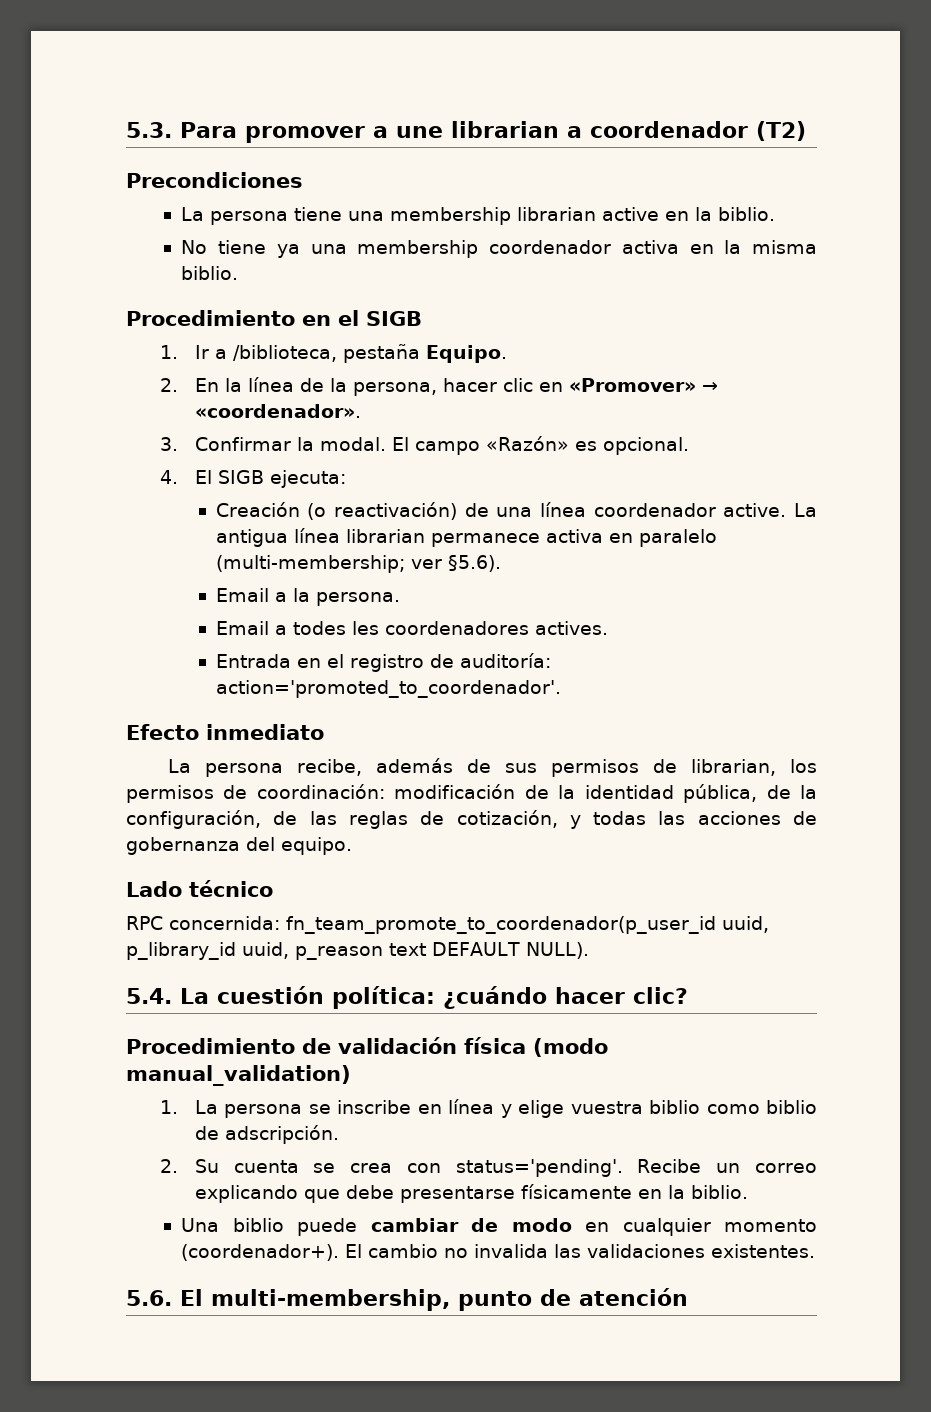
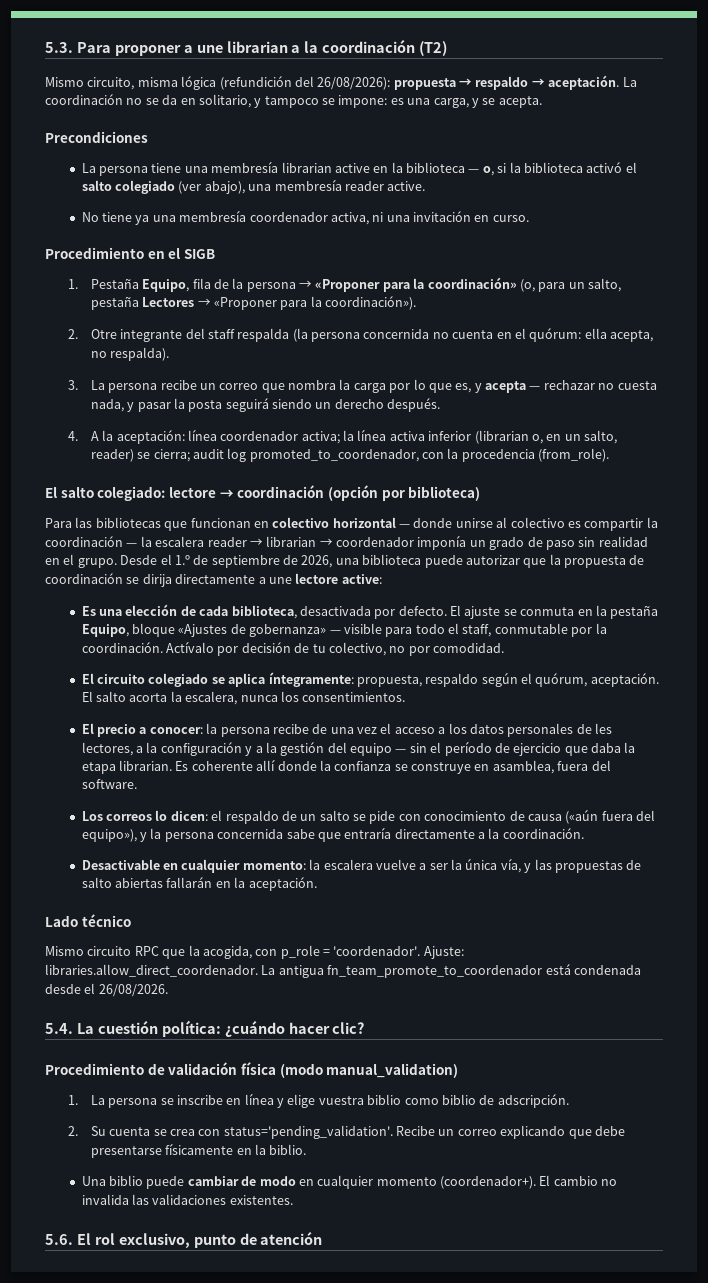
- 5.3. Para promover a une librarian a coordenador (T2)
+ 5.3. Para proponer a une librarian a la coordinación (T2)
+ Mismo circuito, misma lógica (refundición del 26/08/2026): propuesta → respaldo → aceptación. La coordinación no se da en solitario, y tampoco se impone: es una carga, y se acepta.
- La persona tiene una membership librarian active en la biblio.
- No tiene ya una membership coordenador activa en la misma biblio.
+ La persona tiene una membresía librarian active en la biblioteca — o, si la biblioteca activó el salto colegiado (ver abajo), una membresía reader active.
+ No tiene ya una membresía coordenador activa, ni una invitación en curso.
- 1. Ir a /biblioteca, pestaña Equipo.
- 2. En la línea de la persona, hacer clic en «Promover» → «coordenador».
- 3. Confirmar la modal. El campo «Razón» es opcional.
- 4. El SIGB ejecuta:
- Creación (o reactivación) de una línea coordenador active. La antigua línea librarian permanece activa en paralelo (multi-membership; ver §5.6).
- Email a la persona.
- Email a todes les coordenadores actives.
- Entrada en el registro de auditoría: action='promoted_to_coordenador'.
- Efecto inmediato
- La persona recibe, además de sus permisos de librarian, los permisos de coordinación: modificación de la identidad pública, de la configuración, de las reglas de cotización, y todas las acciones de gobernanza del equipo.
+ 1. Pestaña Equipo, fila de la persona → «Proponer para la coordinación» (o, para un salto, pestaña Lectores → «Proponer para la coordinación»).
+ 2. Otre integrante del staff respalda (la persona concernida no cuenta en el quórum: ella acepta, no respalda).
+ 3. La persona recibe un correo que nombra la carga por lo que es, y acepta — rechazar no cuesta nada, y pasar la posta seguirá siendo un derecho después.
+ 4. A la aceptación: línea coordenador activa; la línea activa inferior (librarian o, en un salto, reader) se cierra; audit log promoted_to_coordenador, con la procedencia (from_role).
+ El salto colegiado: lectore → coordinación (opción por biblioteca)
+ Para las bibliotecas que funcionan en colectivo horizontal — donde unirse al colectivo es compartir la coordinación — la escalera reader → librarian → coordenador imponía un grado de paso sin realidad en el grupo. Desde el 1.º de septiembre de 2026, una biblioteca puede autorizar que la propuesta de coordinación se dirija directamente a une lectore active:
+ Es una elección de cada biblioteca, desactivada por defecto. El ajuste se conmuta en la pestaña Equipo, bloque «Ajustes de gobernanza» — visible para todo el staff, conmutable por la coordinación. Actívalo por decisión de tu colectivo, no por comodidad.
+ El circuito colegiado se aplica íntegramente: propuesta, respaldo según el quórum, aceptación. El salto acorta la escalera, nunca los consentimientos.
+ El precio a conocer: la persona recibe de una vez el acceso a los datos personales de les lectores, a la configuración y a la gestión del equipo — sin el período de ejercicio que daba la etapa librarian. Es coherente allí donde la confianza se construye en asamblea, fuera del software.
+ Los correos lo dicen: el respaldo de un salto se pide con conocimiento de causa («aún fuera del equipo»), y la persona concernida sabe que entraría directamente a la coordinación.
+ Desactivable en cualquier momento: la escalera vuelve a ser la única vía, y las propuestas de salto abiertas fallarán en la aceptación.
  Lado técnico
- RPC concernida: fn_team_promote_to_coordenador(p_user_id uuid, p_library_id uuid, p_reason text DEFAULT NULL).
+ Mismo circuito RPC que la acogida, con p_role = 'coordenador'. Ajuste: libraries.allow_direct_coordenador. La antigua fn_team_promote_to_coordenador está condenada desde el 26/08/2026.
- 2. Su cuenta se crea con status='pending'.
+ 2. Su cuenta se crea con status='pending_validation'.
- 5.6. El multi-membership, punto de atención
+ 5.6. El rol exclusivo, punto de atención

